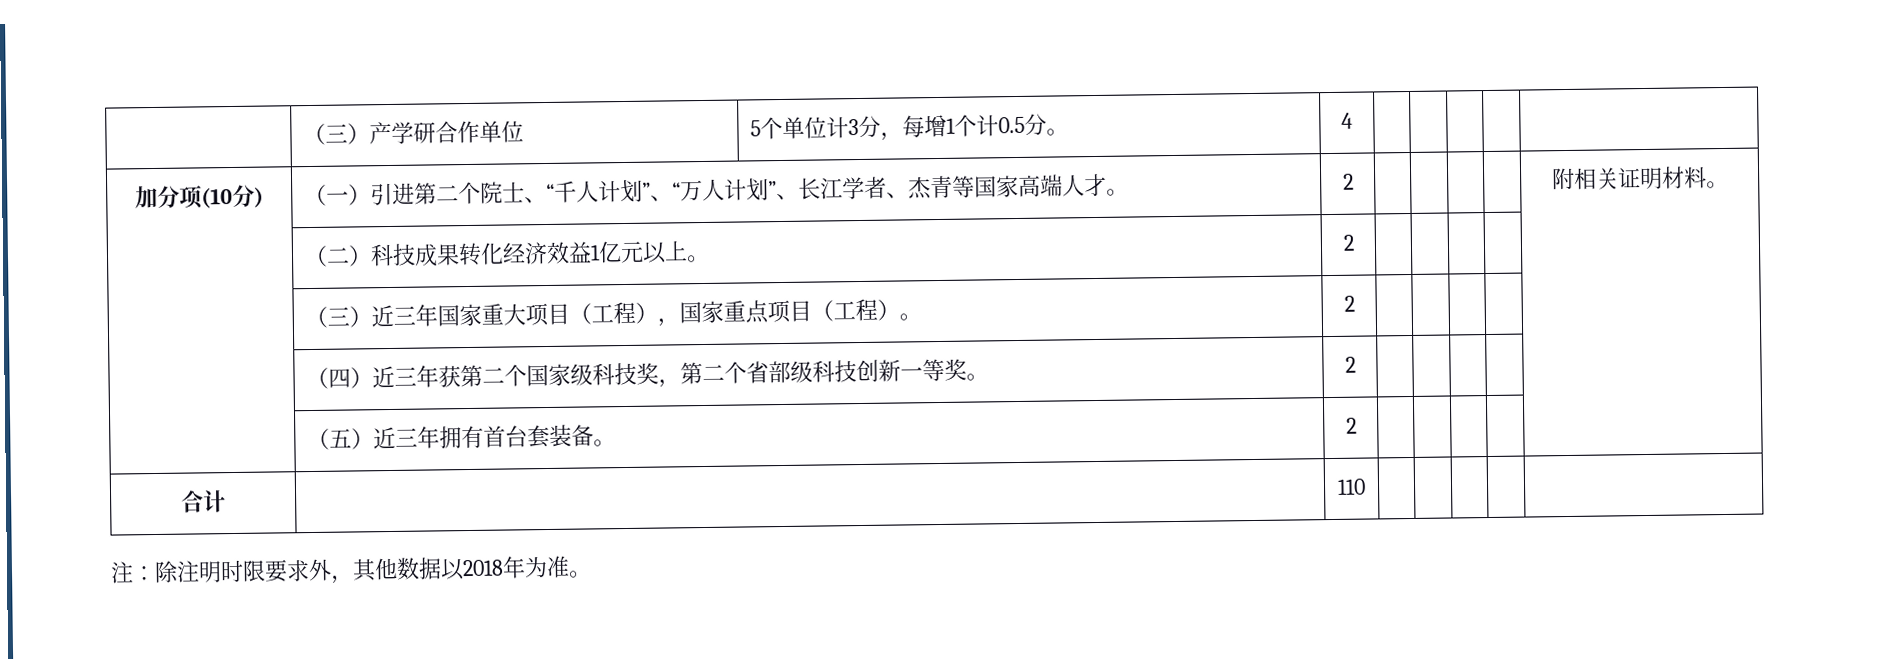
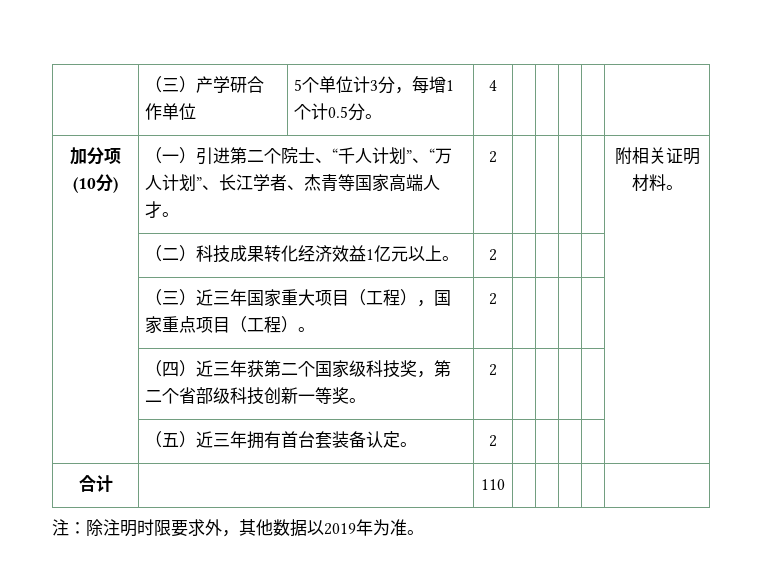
- | （五）近三年拥有首台套装备。 | 2 | | | | |
+ | （五）近三年拥有首台套装备认定。 | 2 | | | | |
- 注：除注明时限要求外，其他数据以2018年为准。
+ 注：除注明时限要求外，其他数据以2019年为准。

